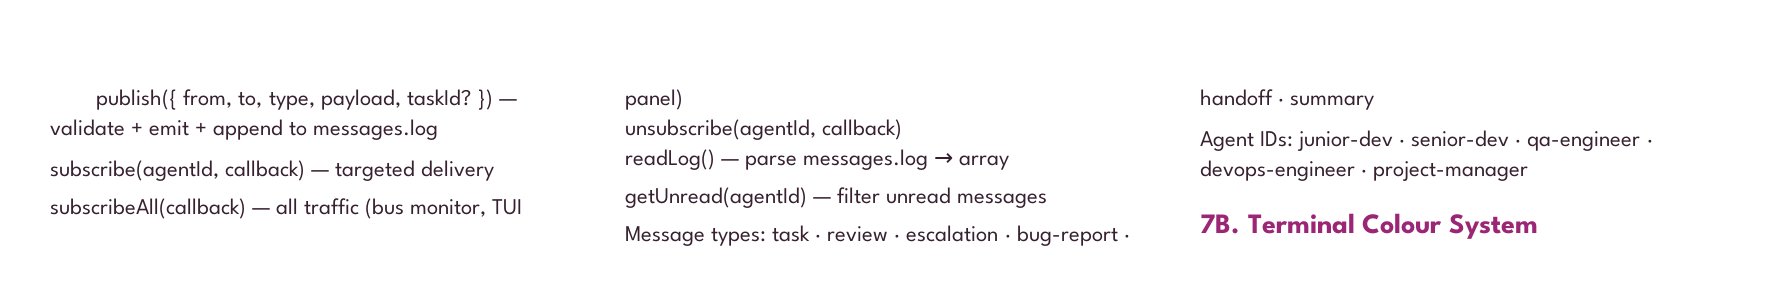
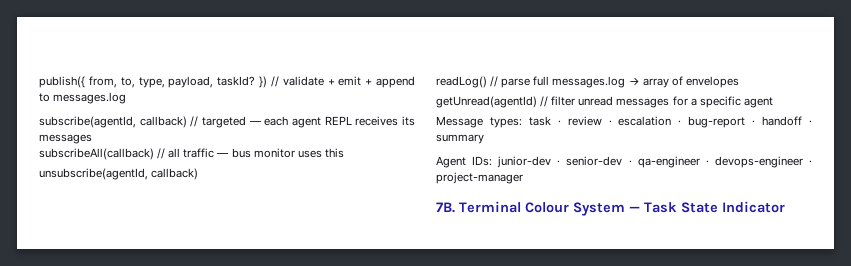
- }) — validate + emit + append to messages.log
+ }) // validate + emit + append to messages.log
- subscribe(agentId, callback) — targeted delivery
+ subscribe(agentId, callback) // targeted — each agent REPL receives its messages
- subscribeAll(callback) — all traffic (bus monitor, TUI panel)
+ subscribeAll(callback) // all traffic — bus monitor uses this
- readLog() — parse messages.log → array
+ readLog() // parse full messages.log → array of envelopes
- getUnread(agentId) — filter unread messages
+ getUnread(agentId) // filter unread messages for a specific agent
- Terminal Colour System
+ Terminal Colour System — Task State Indicator

